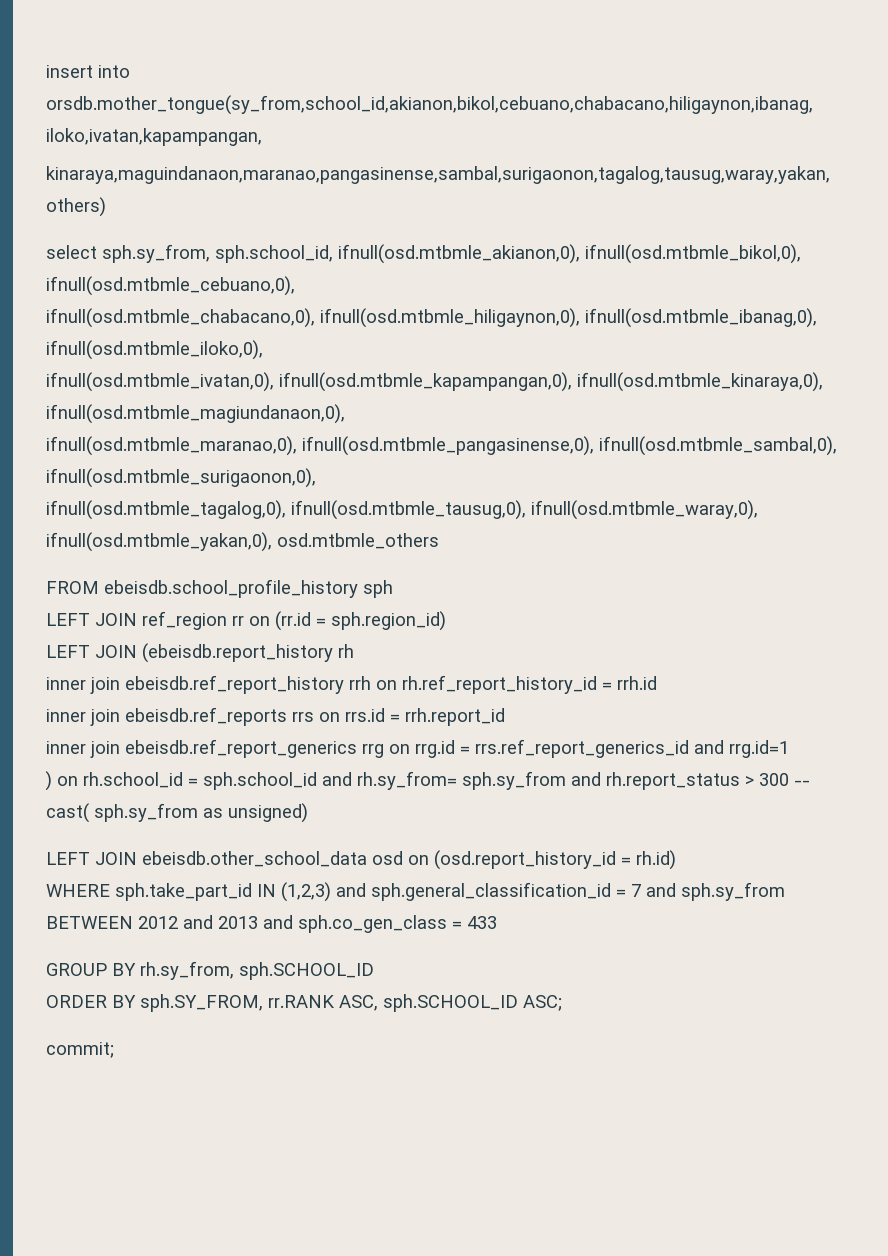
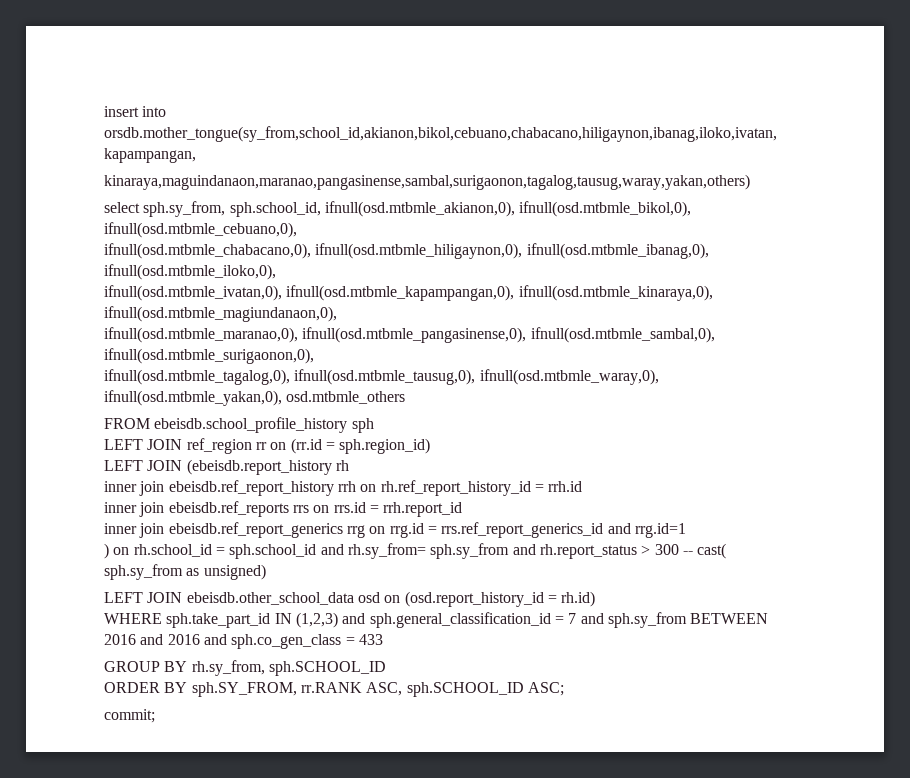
- WHERE sph.take_part_id IN (1,2,3) and sph.general_classification_id = 7 and sph.sy_from BETWEEN 2012 and 2013 and sph.co_gen_class = 433
+ WHERE sph.take_part_id IN (1,2,3) and sph.general_classification_id = 7 and sph.sy_from BETWEEN 2016 and 2016 and sph.co_gen_class = 433

